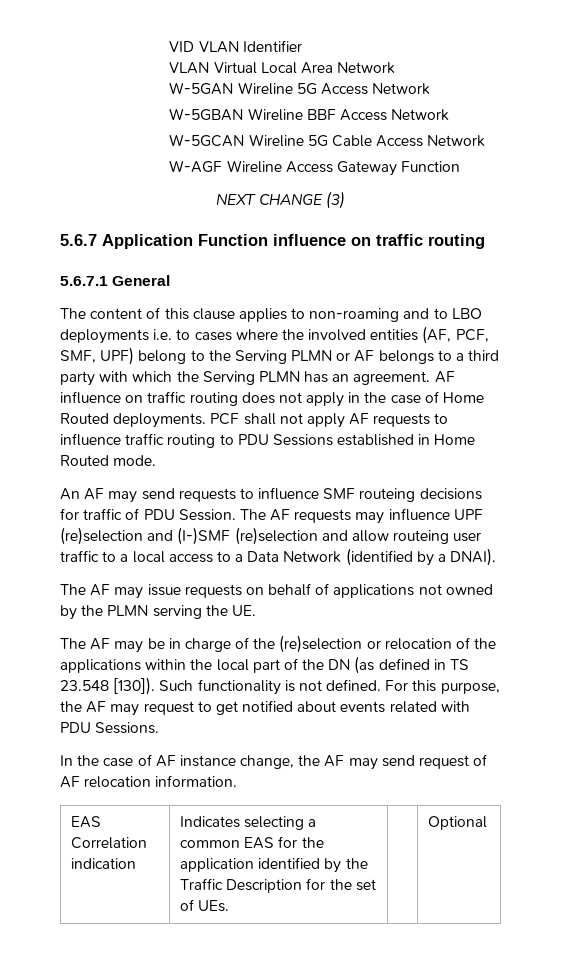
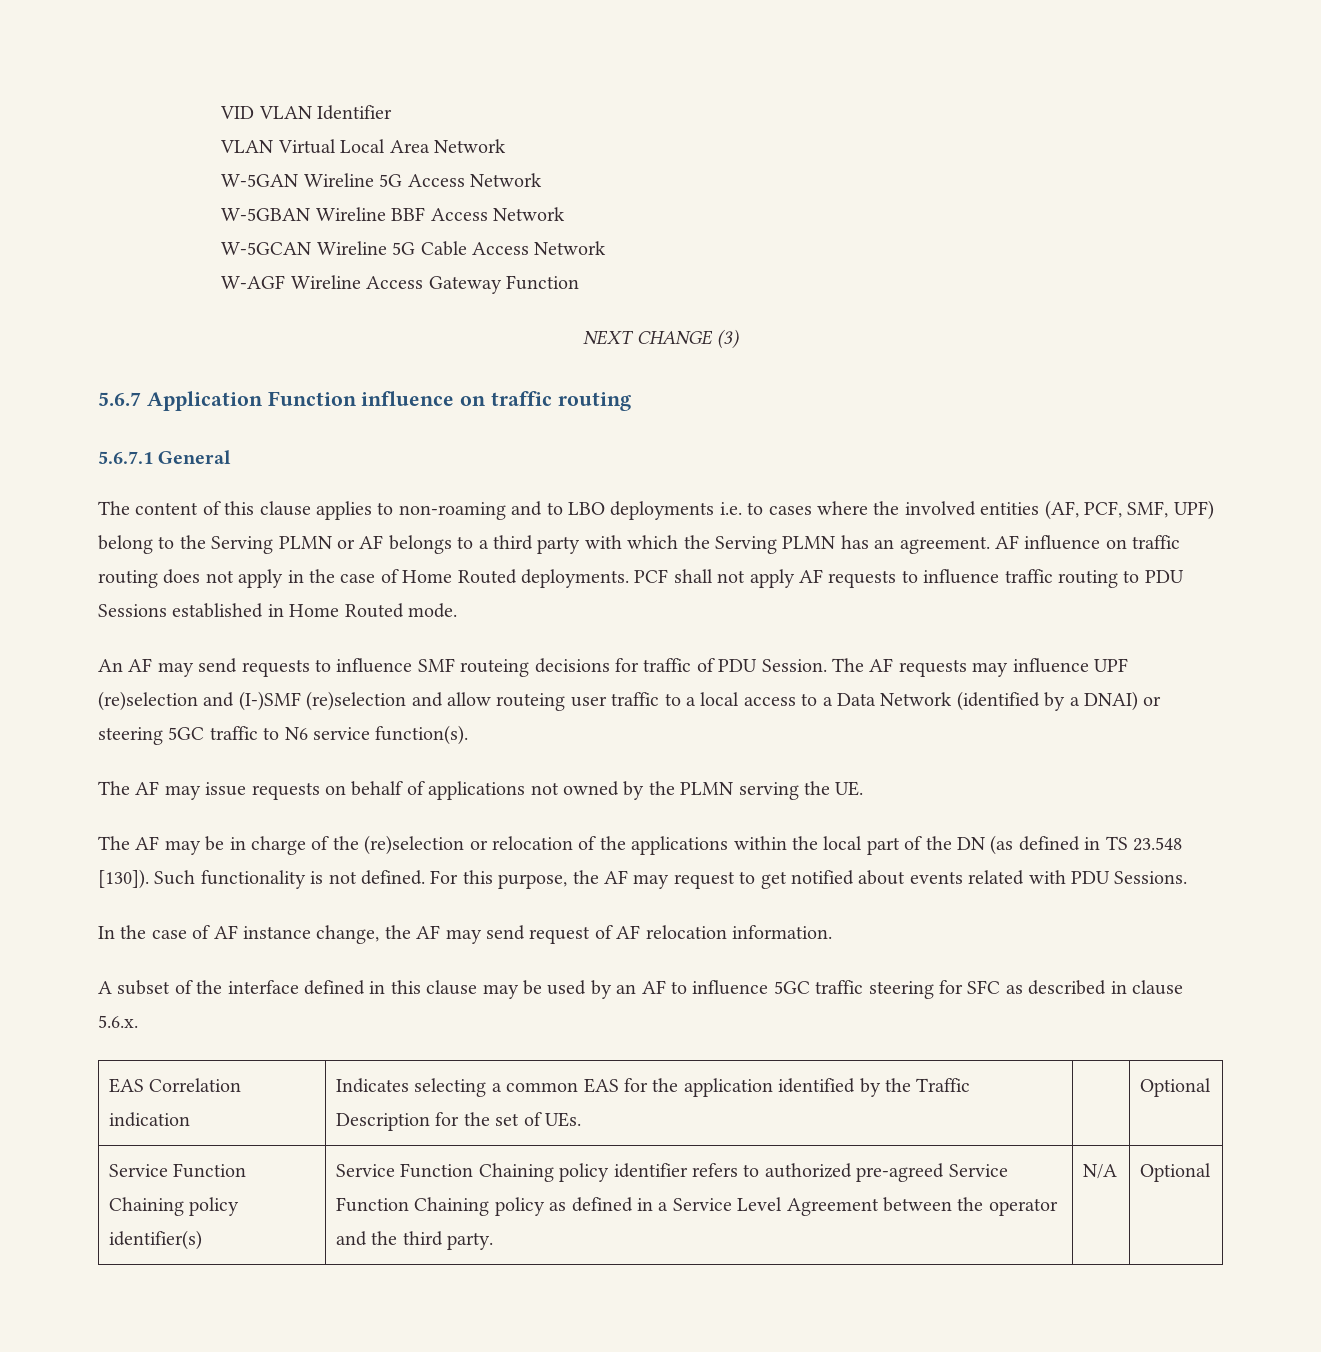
- The AF requests may influence UPF (re)selection and (I-)SMF (re)selection and allow routeing user traffic to a local access to a Data Network (identified by a DNAI).
+ The AF requests may influence UPF (re)selection and (I-)SMF (re)selection and allow routeing user traffic to a local access to a Data Network (identified by a DNAI) or steering 5GC traffic to N6 service function(s).
+ A subset of the interface defined in this clause may be used by an AF to influence 5GC traffic steering for SFC as described in clause 5.6.x.
+ Service Function Chaining policy identifier(s) | Service Function Chaining policy identifier refers to authorized pre-agreed Service Function Chaining policy as defined in a Service Level Agreement between the operator and the third party. | N/A | Optional

